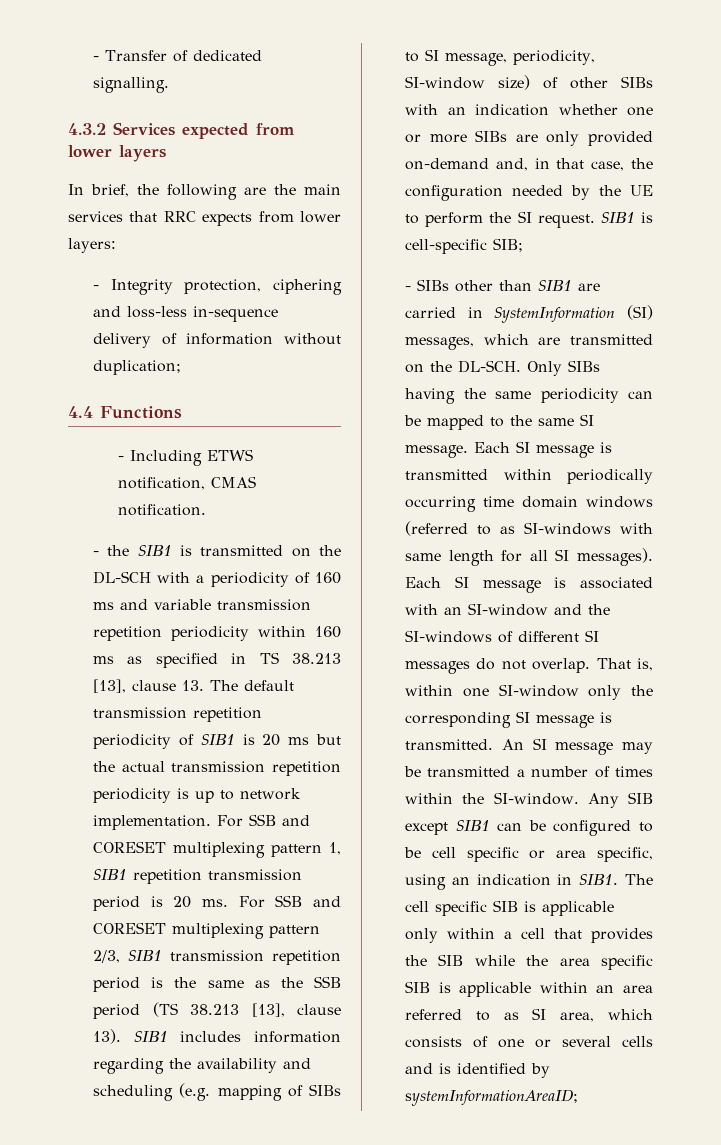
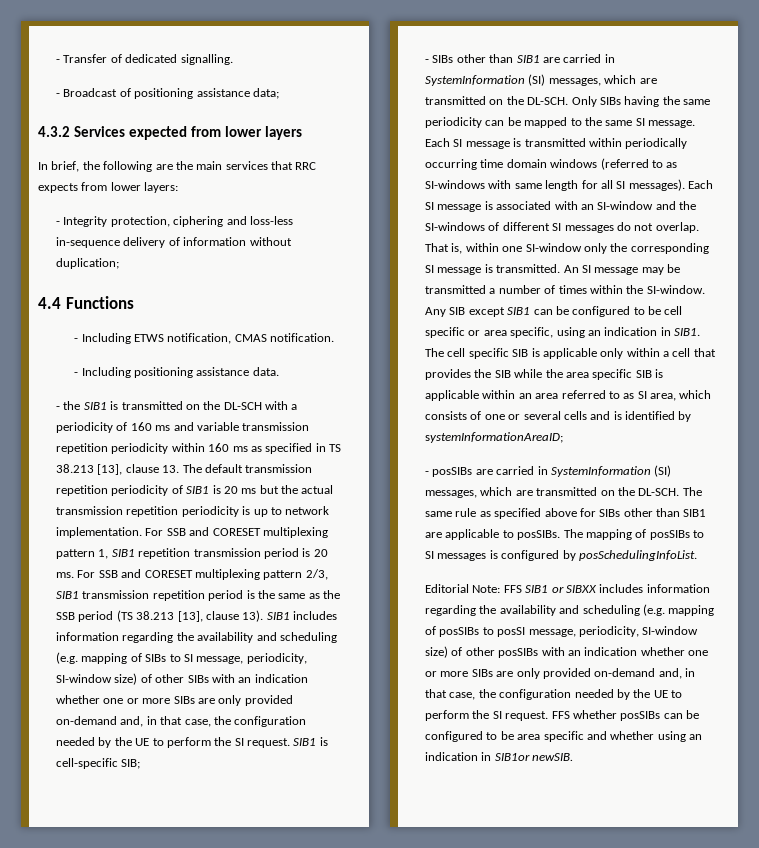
+ - Broadcast of positioning assistance data;
+ - Including positioning assistance data.
+ - posSIBs are carried in SystemInformation (SI) messages, which are transmitted on the DL-SCH. The same rule as specified above for SIBs other than SIB1 are applicable to posSIBs. The mapping of posSIBs to SI messages is configured by posSchedulingInfoList.
+ Editorial Note: FFS SIB1 or SIBXX includes information regarding the availability and scheduling (e.g. mapping of posSIBs to posSI message, periodicity, SI-window size) of other posSIBs with an indication whether one or more SIBs are only provided on-demand and, in that case, the configuration needed by the UE to perform the SI request. FFS whether posSIBs can be configured to be area specific and whether using an indication in SIB1or newSIB.

